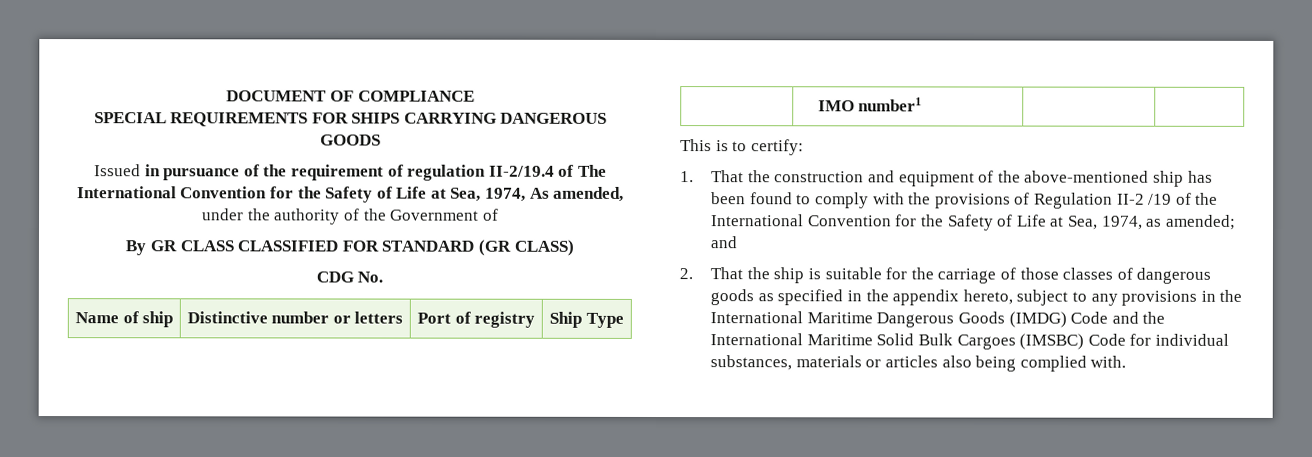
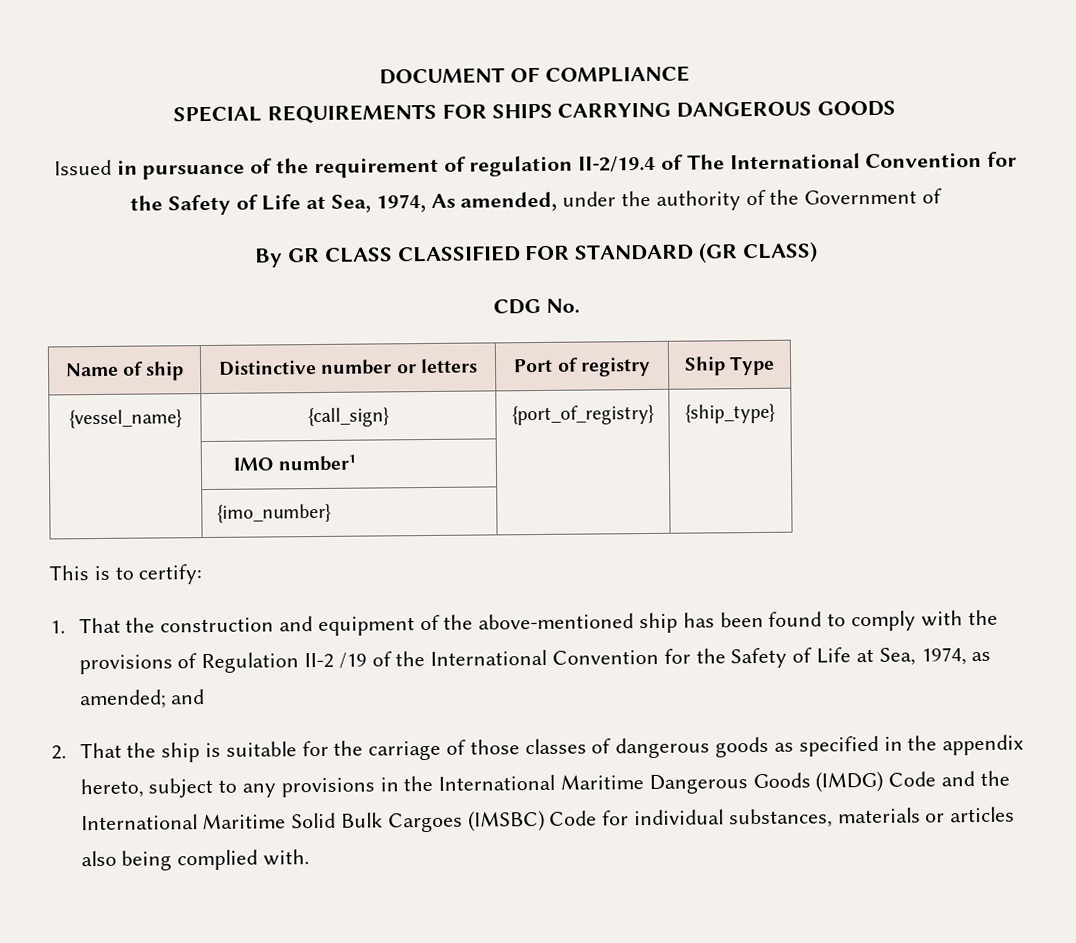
+ {vessel_name} | {call_sign} | {port_of_registry} | {ship_type}
+ | {imo_number} | |

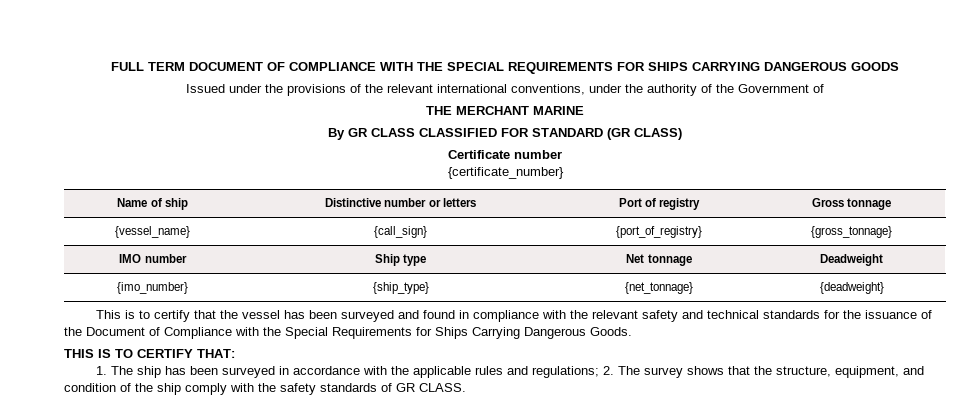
- DOCUMENT OF COMPLIANCE
- SPECIAL REQUIREMENTS FOR SHIPS CARRYING DANGEROUS GOODS
+ FULL TERM DOCUMENT OF COMPLIANCE WITH THE SPECIAL REQUIREMENTS FOR SHIPS CARRYING DANGEROUS GOODS
- Issued in pursuance of the requirement of regulation II-2/19.4 of The International Convention for the Safety of Life at Sea, 1974, As amended, under the authority of the Government of
+ Issued under the provisions of the relevant international conventions, under the authority of the Government of
+ THE MERCHANT MARINE
- CDG No.
+ Certificate number
+ {certificate_number}
- Name of ship | Distinctive number or letters | Port of registry | Ship Type
+ Name of ship | Distinctive number or letters | Port of registry | Gross tonnage
- {vessel_name} | {call_sign} | {port_of_registry} | {ship_type}
- | IMO number1 | |
- | {imo_number} | |
- This is to certify:
- 1. That the construction and equipment of the above-mentioned ship has been found to comply with the provisions of Regulation II-2 /19 of the International Convention for the Safety of Life at Sea, 1974, as amended; and
- 2. That the ship is suitable for the carriage of those classes of dangerous goods as specified in the appendix hereto, subject to any provisions in the International Maritime Dangerous Goods (IMDG) Code and the International Maritime Solid Bulk Cargoes (IMSBC) Code for individual substances, materials or articles also being complied with.
+ {vessel_name} | {call_sign} | {port_of_registry} | {gross_tonnage}
+ IMO number | Ship type | Net tonnage | Deadweight
+ {imo_number} | {ship_type} | {net_tonnage} | {deadweight}
+ This is to certify that the vessel has been surveyed and found in compliance with the relevant safety and technical standards for the issuance of the Document of Compliance with the Special Requirements for Ships Carrying Dangerous Goods.
+ THIS IS TO CERTIFY THAT:
+ 1. The ship has been surveyed in accordance with the applicable rules and regulations; 2. The survey shows that the structure, equipment, and condition of the ship comply with the safety standards of GR CLASS.

